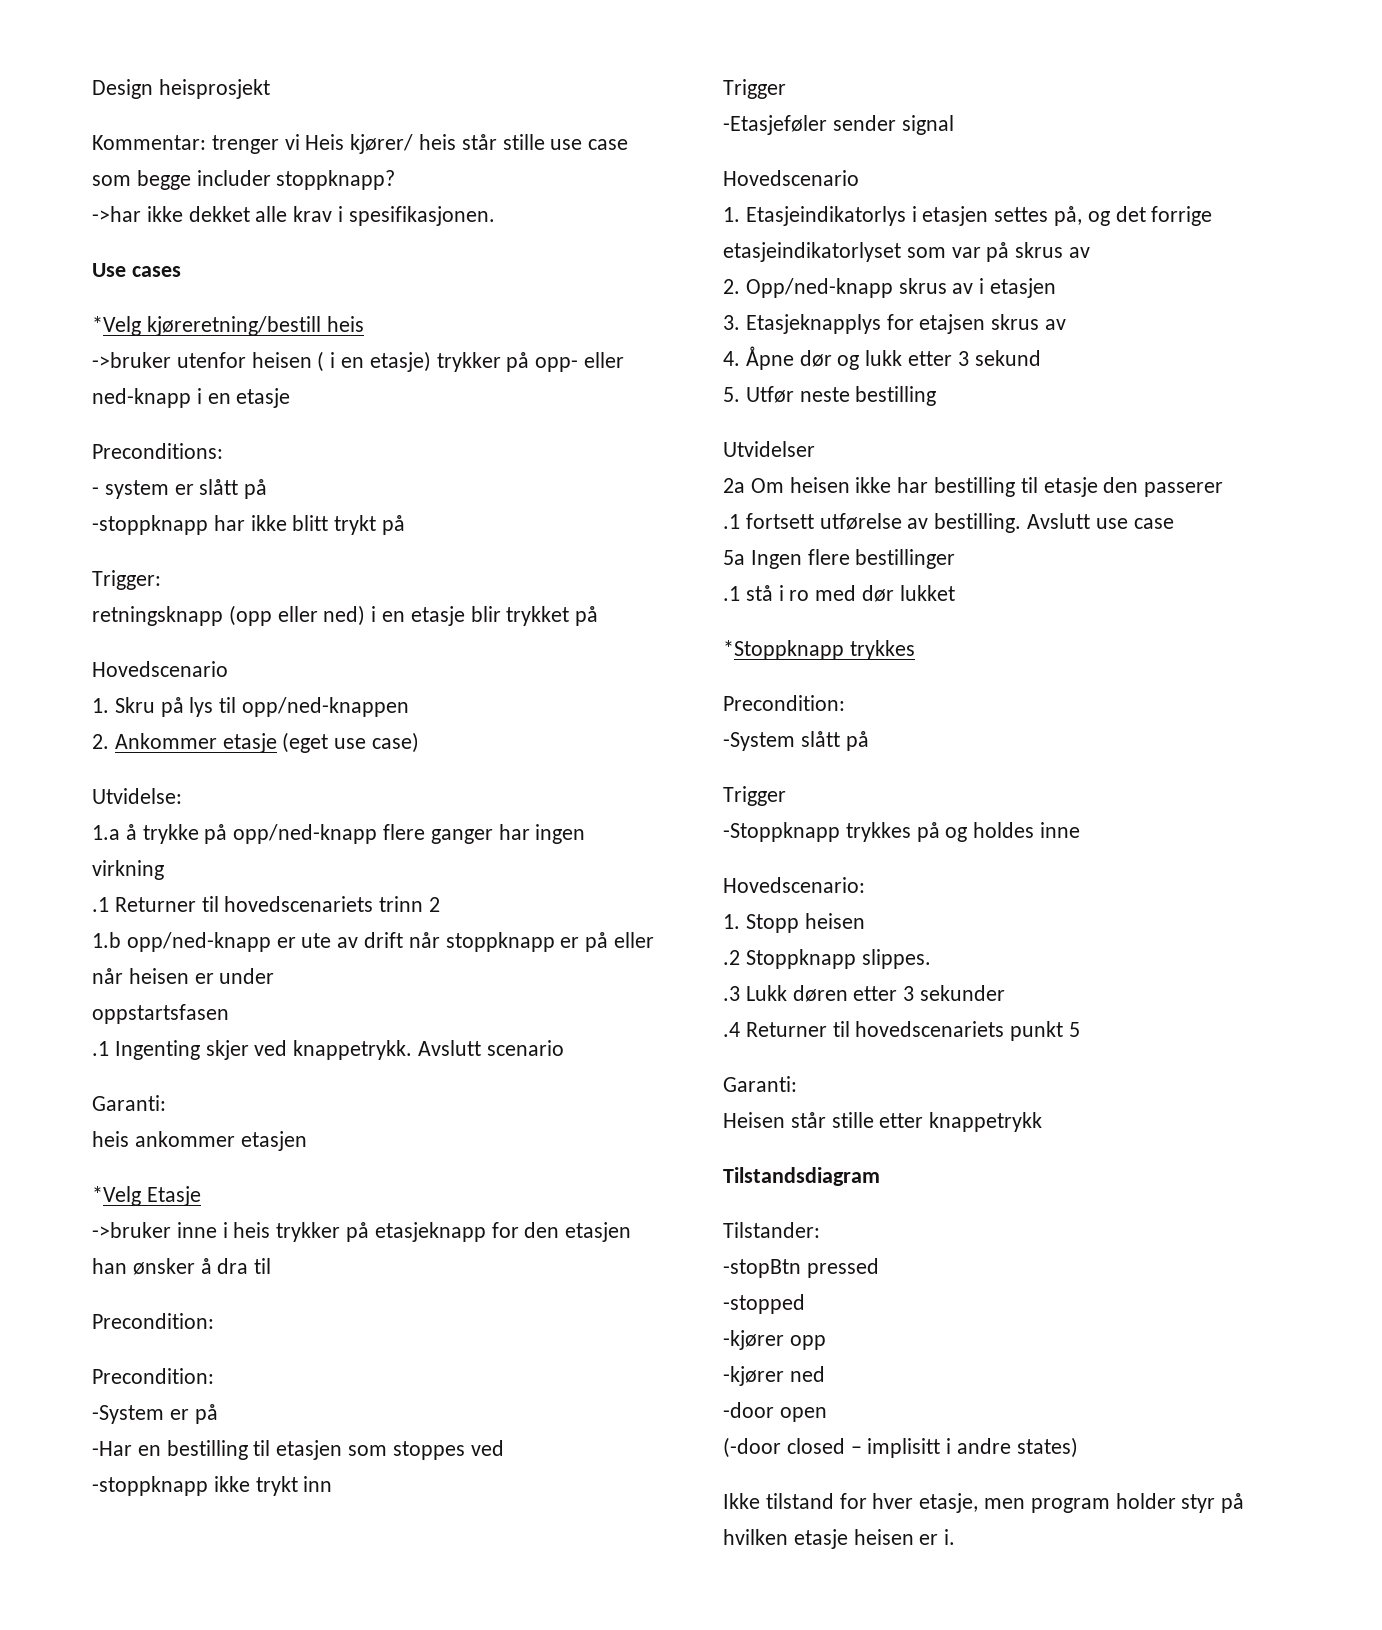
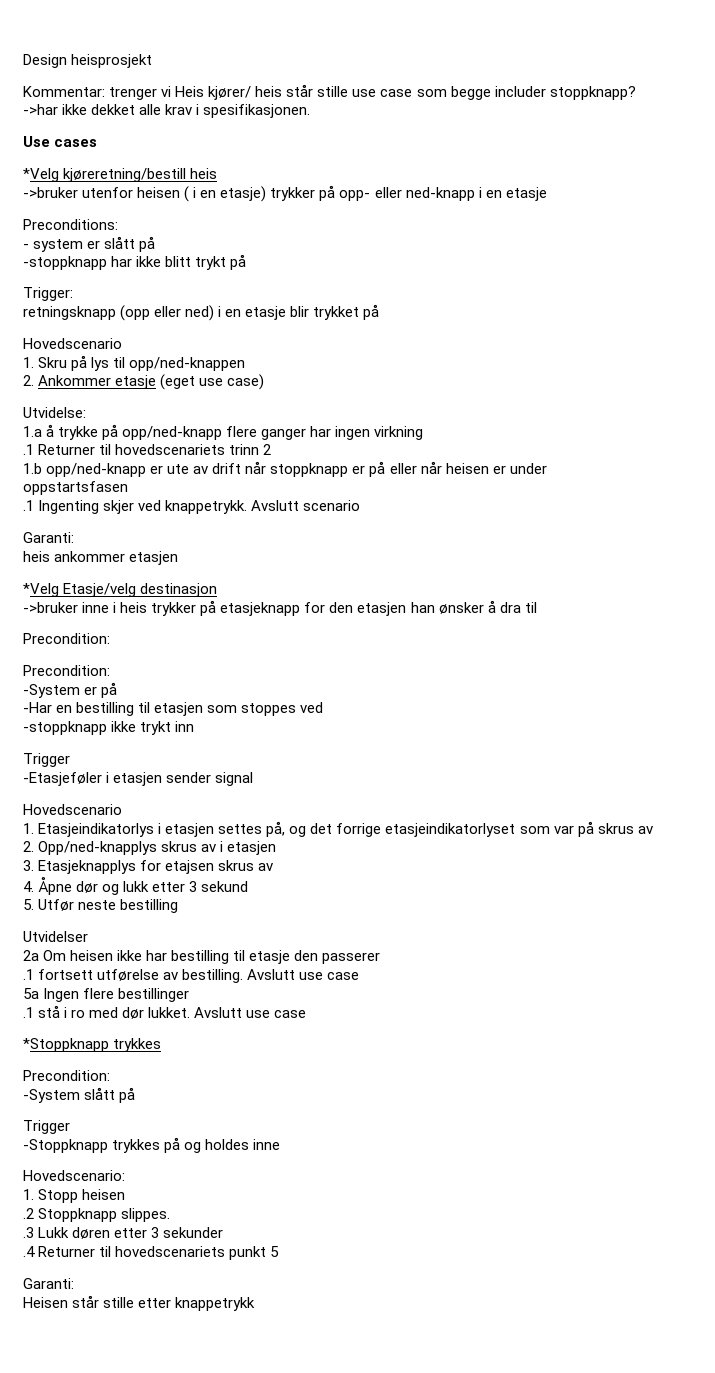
- *Velg Etasje
+ *Velg Etasje/velg destinasjon
- -Etasjeføler sender signal
+ -Etasjeføler i etasjen sender signal
- 2. Opp/ned-knapp skrus av i etasjen
+ 2. Opp/ned-knapplys skrus av i etasjen
- .1 stå i ro med dør lukket
+ .1 stå i ro med dør lukket. Avslutt use case
- Tilstandsdiagram
- Tilstander:
- -stopBtn pressed
- -stopped
- -kjører opp
- -kjører ned
- -door open
- (-door closed – implisitt i andre states)
- Ikke tilstand for hver etasje, men program holder styr på hvilken etasje heisen er i.

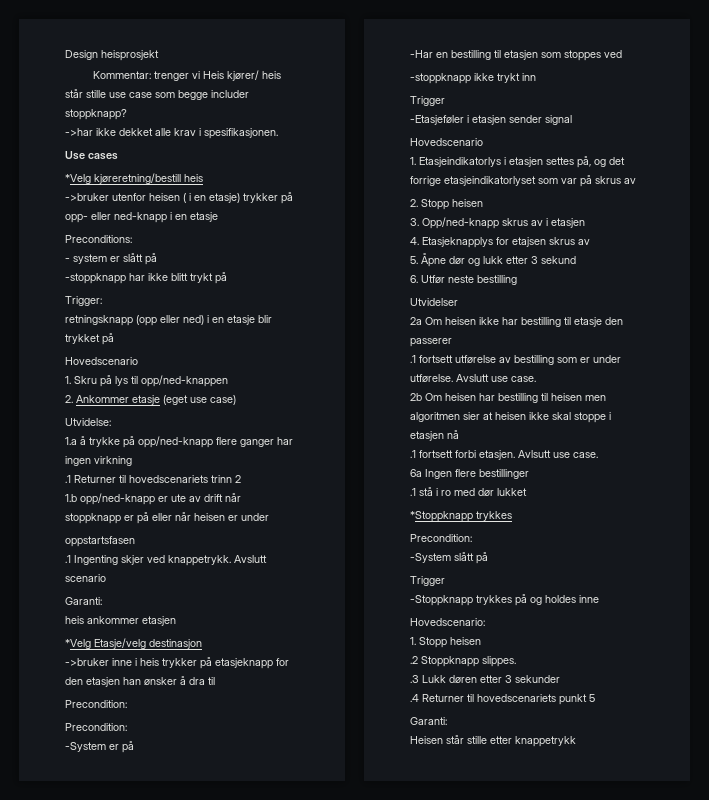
- 2. Opp/ned-knapplys skrus av i etasjen
+ 2. Stopp heisen
+ 3. Opp/ned-knapp skrus av i etasjen
- 3. Etasjeknapplys for etajsen skrus av
+ 4. Etasjeknapplys for etajsen skrus av
- 4. Åpne dør og lukk etter 3 sekund
+ 5. Åpne dør og lukk etter 3 sekund
- 5. Utfør neste bestilling
+ 6. Utfør neste bestilling
- .1 fortsett utførelse av bestilling. Avslutt use case
- 5a Ingen flere bestillinger
+ .1 fortsett utførelse av bestilling som er under utførelse. Avslutt use case.
+ 2b Om heisen har bestilling til heisen men algoritmen sier at heisen ikke skal stoppe i etasjen nå
+ .1 fortsett forbi etasjen. Avlsutt use case.
+ 6a Ingen flere bestillinger
- .1 stå i ro med dør lukket. Avslutt use case
+ .1 stå i ro med dør lukket

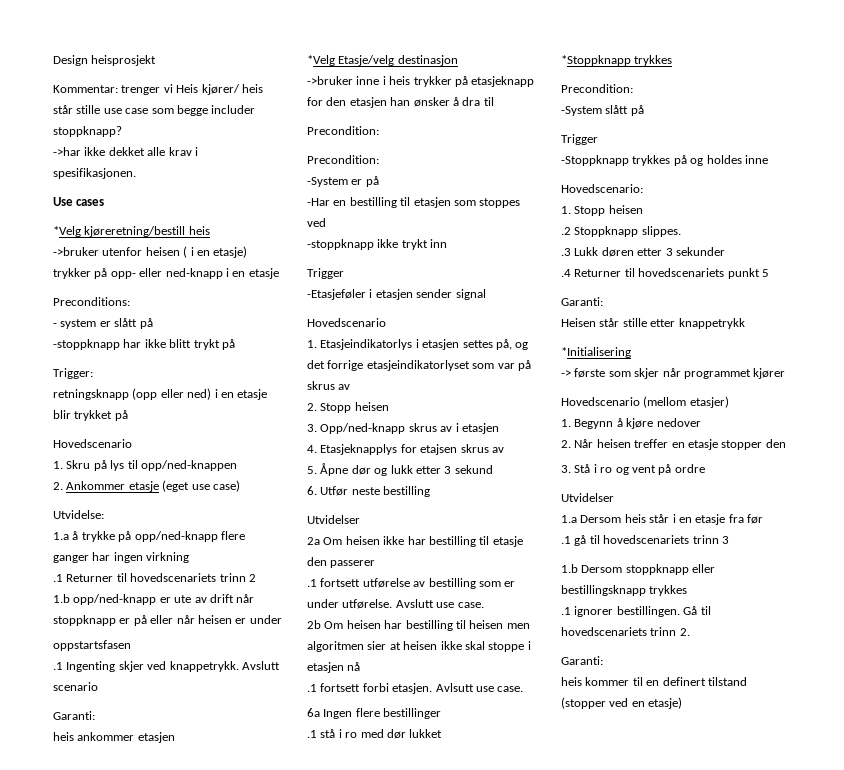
+ *Initialisering
+ -> første som skjer når programmet kjører
+ Hovedscenario (mellom etasjer)
+ 1. Begynn å kjøre nedover
+ 2. Når heisen treffer en etasje stopper den
+ 3. Stå i ro og vent på ordre
+ Utvidelser
+ 1.a Dersom heis står i en etasje fra før
+ .1 gå til hovedscenariets trinn 3
+ 1.b Dersom stoppknapp eller bestillingsknapp trykkes
+ .1 ignorer bestillingen. Gå til hovedscenariets trinn 2.
+ Garanti:
+ heis kommer til en definert tilstand (stopper ved en etasje)

